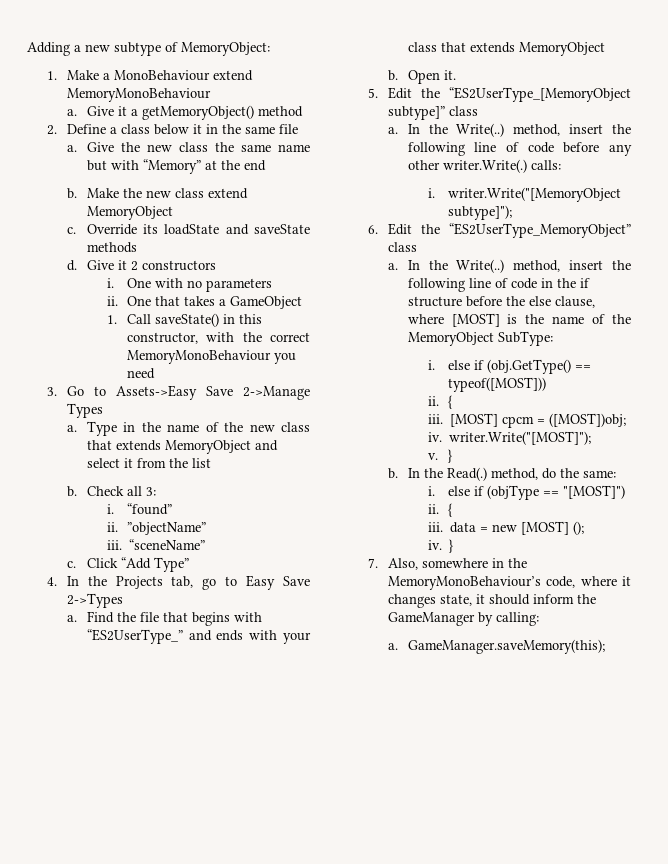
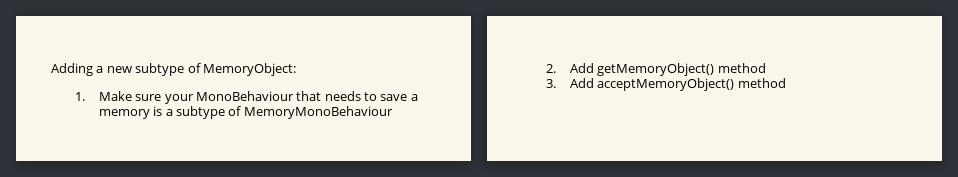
- 1. Make a MonoBehaviour extend MemoryMonoBehaviour
- a. Give it a getMemoryObject() method
- 2. Define a class below it in the same file
- a. Give the new class the same name but with “Memory” at the end
- b. Make the new class extend MemoryObject
- c. Override its loadState and saveState methods
- d. Give it 2 constructors
- i. One with no parameters
- ii. One that takes a GameObject
- 1. Call saveState() in this constructor, with the correct MemoryMonoBehaviour you need
- 3. Go to Assets->Easy Save 2->Manage Types
- a. Type in the name of the new class that extends MemoryObject and select it from the list
- b. Check all 3:
- i. “found”
- ii. ”objectName”
- iii. “sceneName”
- c. Click “Add Type”
- 4. In the Projects tab, go to Easy Save 2->Types
- a. Find the file that begins with “ES2UserType_” and ends with your class that extends MemoryObject
- b. Open it.
- 5. Edit the “ES2UserType_[MemoryObject subtype]” class
- a. In the Write(..) method, insert the following line of code before any other writer.Write(.) calls:
- i. writer.Write("[MemoryObject subtype]");
- 6. Edit the “ES2UserType_MemoryObject” class
- a. In the Write(..) method, insert the following line of code in the if structure before the else clause, where [MOST] is the name of the MemoryObject SubType:
- i. else if (obj.GetType() == typeof([MOST]))
- ii. {
- iii. [MOST] cpcm = ([MOST])obj;
- iv. writer.Write("[MOST]");
- v. }
- b. In the Read(.) method, do the same:
- i. else if (objType == "[MOST]")
- ii. {
- iii. data = new [MOST] ();
- iv. }
- 7. Also, somewhere in the MemoryMonoBehaviour’s code, where it changes state, it should inform the GameManager by calling:
- a. GameManager.saveMemory(this);
+ 1. Make sure your MonoBehaviour that needs to save a memory is a subtype of MemoryMonoBehaviour
+ 2. Add getMemoryObject() method
+ 3. Add acceptMemoryObject() method

